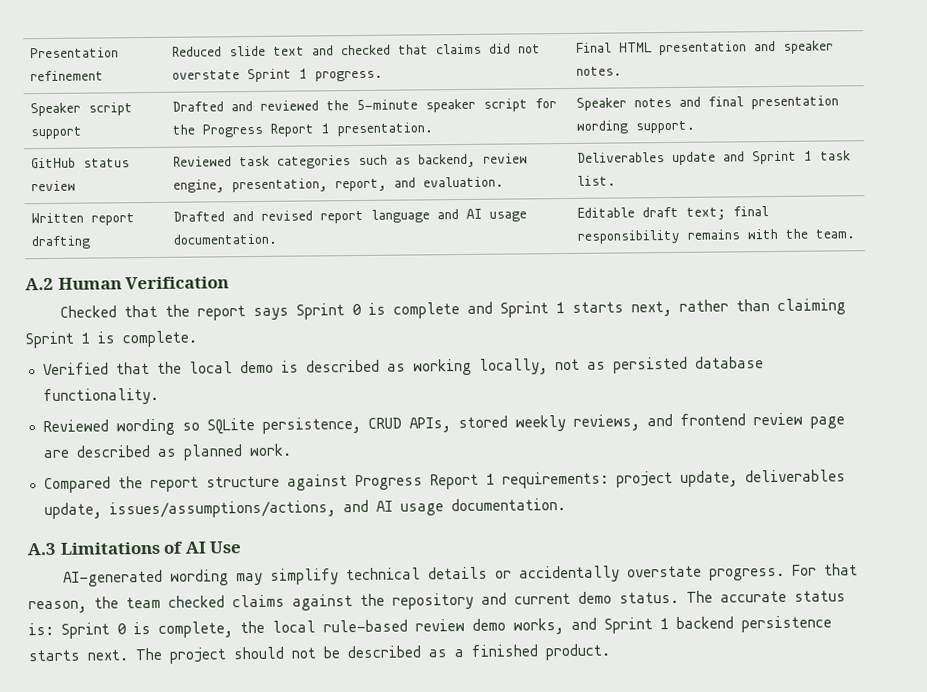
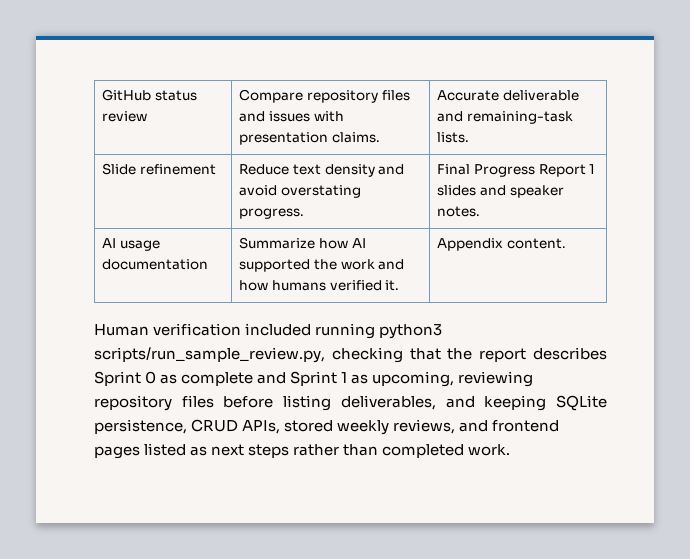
- Presentation refinement | Reduced slide text and checked that claims did not overstate Sprint 1 progress. | Final HTML presentation and speaker notes.
- Speaker script support | Drafted and reviewed the 5-minute speaker script for the Progress Report 1 presentation. | Speaker notes and final presentation wording support.
- GitHub status review | Reviewed task categories such as backend, review engine, presentation, report, and evaluation. | Deliverables update and Sprint 1 task list.
- Written report drafting | Drafted and revised report language and AI usage documentation. | Editable draft text; final responsibility remains with the team.
- A.2 Human Verification
- Checked that the report says Sprint 0 is complete and Sprint 1 starts next, rather than claiming Sprint 1 is complete.
- Verified that the local demo is described as working locally, not as persisted database functionality.
- Reviewed wording so SQLite persistence, CRUD APIs, stored weekly reviews, and frontend review page are described as planned work.
- Compared the report structure against Progress Report 1 requirements: project update, deliverables update, issues/assumptions/actions, and AI usage documentation.
- A.3 Limitations of AI Use
- AI-generated wording may simplify technical details or accidentally overstate progress. For that reason, the team checked claims against the repository and current demo status. The accurate status is: Sprint 0 is complete, the local rule-based review demo works, and Sprint 1 backend persistence starts next. The project should not be described as a finished product.
+ GitHub status review | Compare repository files and issues with presentation claims. | Accurate deliverable and remaining-task lists.
+ Slide refinement | Reduce text density and avoid overstating progress. | Final Progress Report 1 slides and speaker notes.
+ AI usage documentation | Summarize how AI supported the work and how humans verified it. | Appendix content.
+ Human verification included running python3 scripts/run_sample_review.py, checking that the report describes Sprint 0 as complete and Sprint 1 as upcoming, reviewing repository files before listing deliverables, and keeping SQLite persistence, CRUD APIs, stored weekly reviews, and frontend pages listed as next steps rather than completed work.

